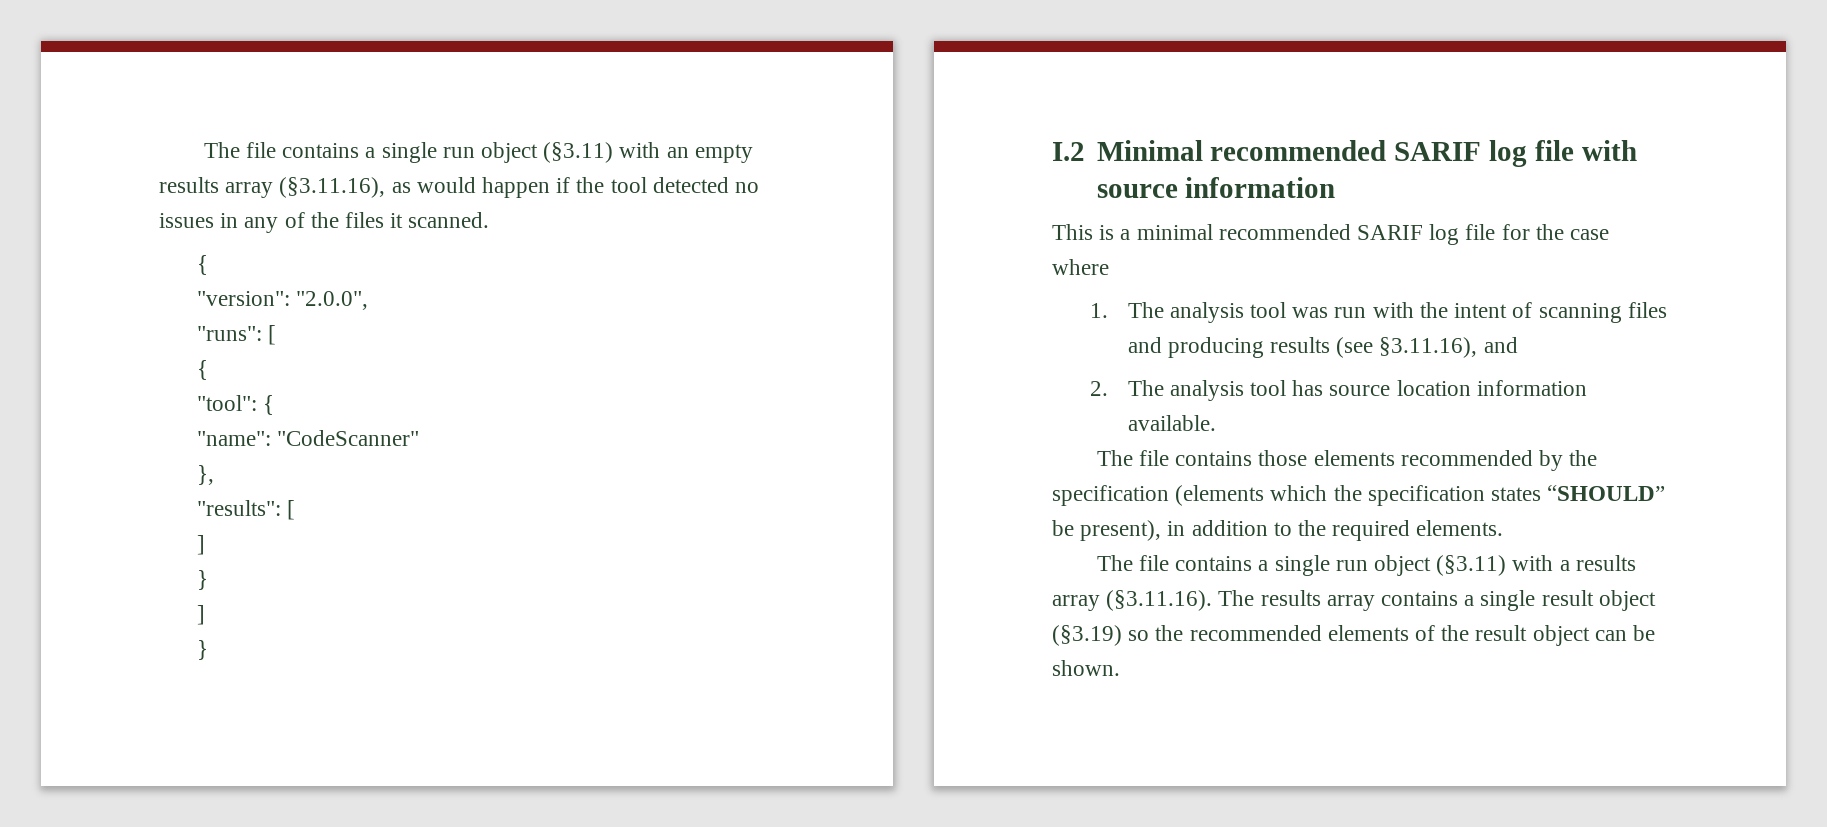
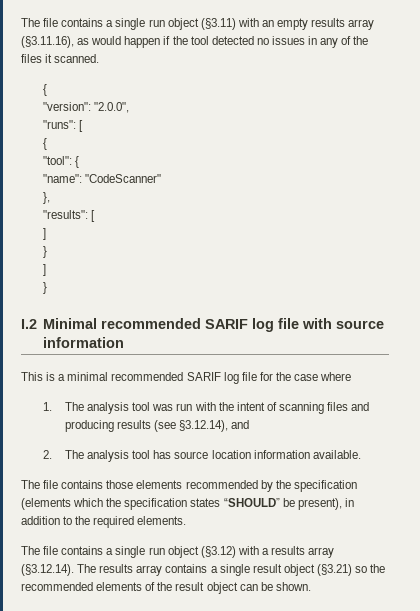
- 1. The analysis tool was run with the intent of scanning files and producing results (see §3.11.16), and
+ 1. The analysis tool was run with the intent of scanning files and producing results (see §3.12.14), and
- The file contains a single run object (§3.11) with a results array (§3.11.16). The results array contains a single result object (§3.19) so the recommended elements of the result object can be shown.
+ The file contains a single run object (§3.12) with a results array (§3.12.14). The results array contains a single result object (§3.21) so the recommended elements of the result object can be shown.

